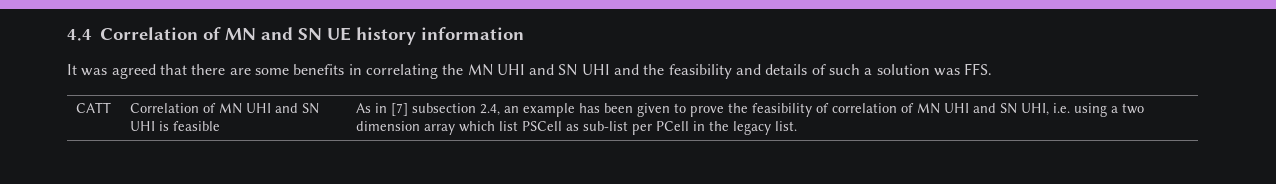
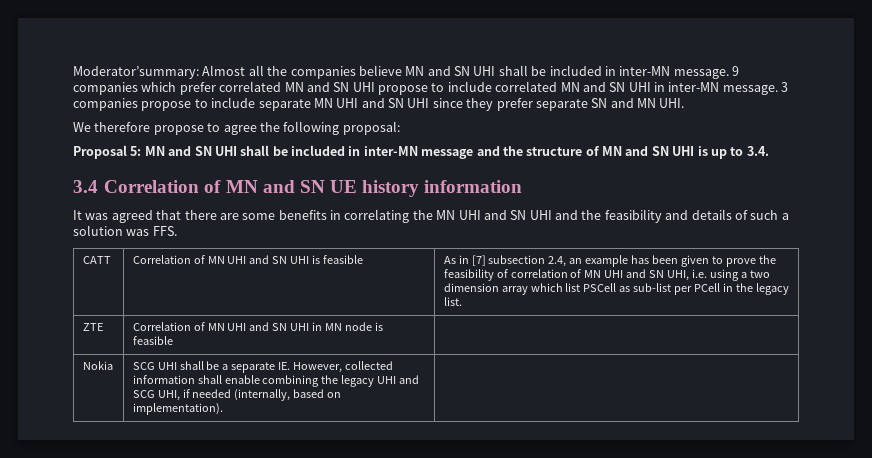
- 4.4 Correlation of MN and SN UE history information
+ Moderator’summary: Almost all the companies believe MN and SN UHI shall be included in inter-MN message. 9 companies which prefer correlated MN and SN UHI propose to include correlated MN and SN UHI in inter-MN message. 3 companies propose to include separate MN UHI and SN UHI since they prefer separate SN and MN UHI.
+ We therefore propose to agree the following proposal:
+ Proposal 5: MN and SN UHI shall be included in inter-MN message and the structure of MN and SN UHI is up to 3.4.
+ 3.4 Correlation of MN and SN UE history information
+ ZTE | Correlation of MN UHI and SN UHI in MN node is feasible |
+ Nokia | SCG UHI shall be a separate IE. However, collected information shall enable combining the legacy UHI and SCG UHI, if needed (internally, based on implementation). |

